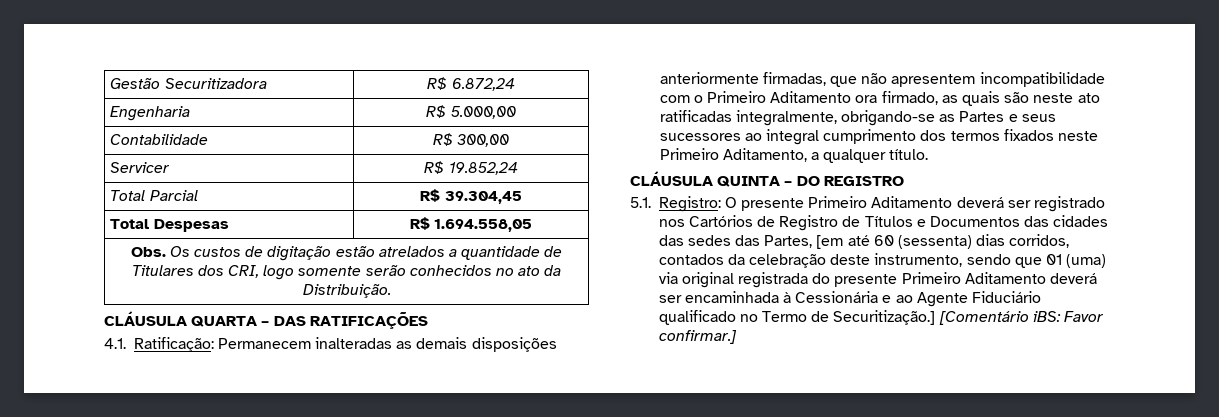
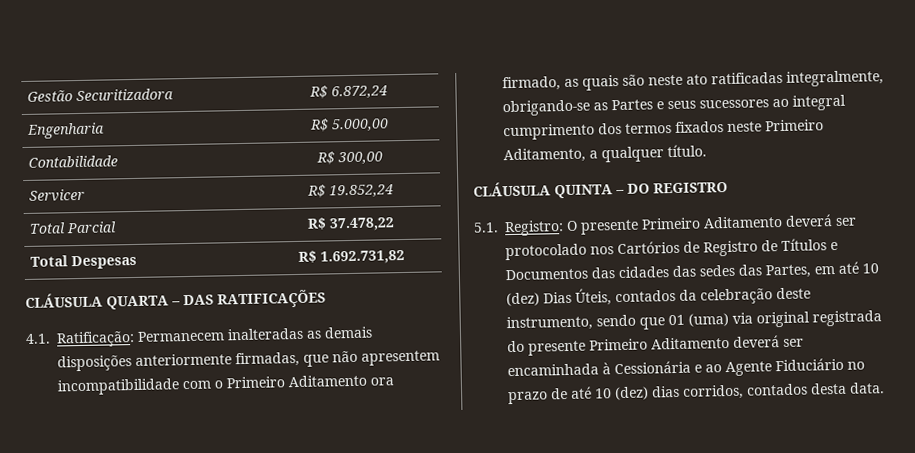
- Total Parcial | R$ 39.304,45
+ Total Parcial | R$ 37.478,22
- Total Despesas | R$ 1.694.558,05
- Obs. Os custos de digitação estão atrelados a quantidade de Titulares dos CRI, logo somente serão conhecidos no ato da Distribuição.
+ Total Despesas | R$ 1.692.731,82
- 5.1. Registro: O presente Primeiro Aditamento deverá ser registrado nos Cartórios de Registro de Títulos e Documentos das cidades das sedes das Partes, [em até 60 (sessenta) dias corridos, contados da celebração deste instrumento, sendo que 01 (uma) via original registrada do presente Primeiro Aditamento deverá ser encaminhada à Cessionária e ao Agente Fiduciário qualificado no Termo de Securitização.] [Comentário iBS: Favor confirmar.]
+ 5.1. Registro: O presente Primeiro Aditamento deverá ser protocolado nos Cartórios de Registro de Títulos e Documentos das cidades das sedes das Partes, em até 10 (dez) Dias Úteis, contados da celebração deste instrumento, sendo que 01 (uma) via original registrada do presente Primeiro Aditamento deverá ser encaminhada à Cessionária e ao Agente Fiduciário no prazo de até 10 (dez) dias corridos, contados desta data.

